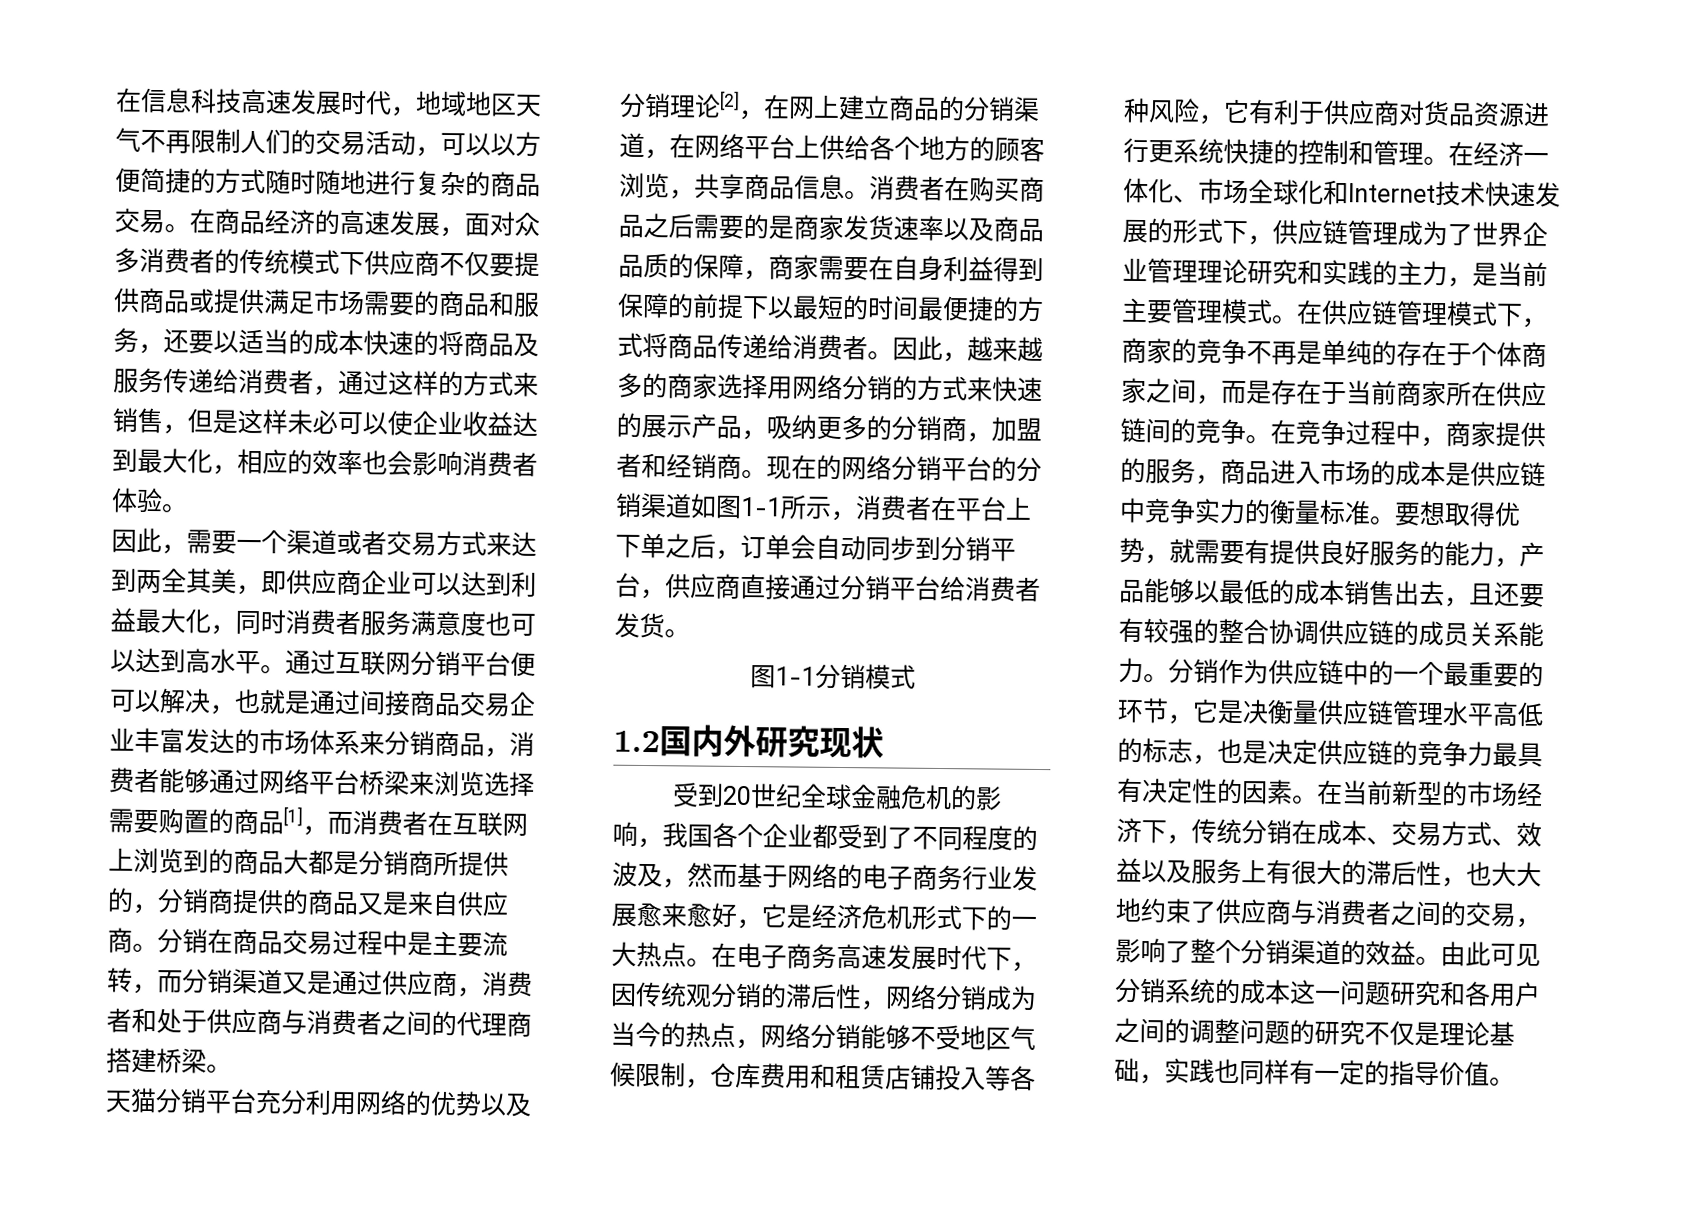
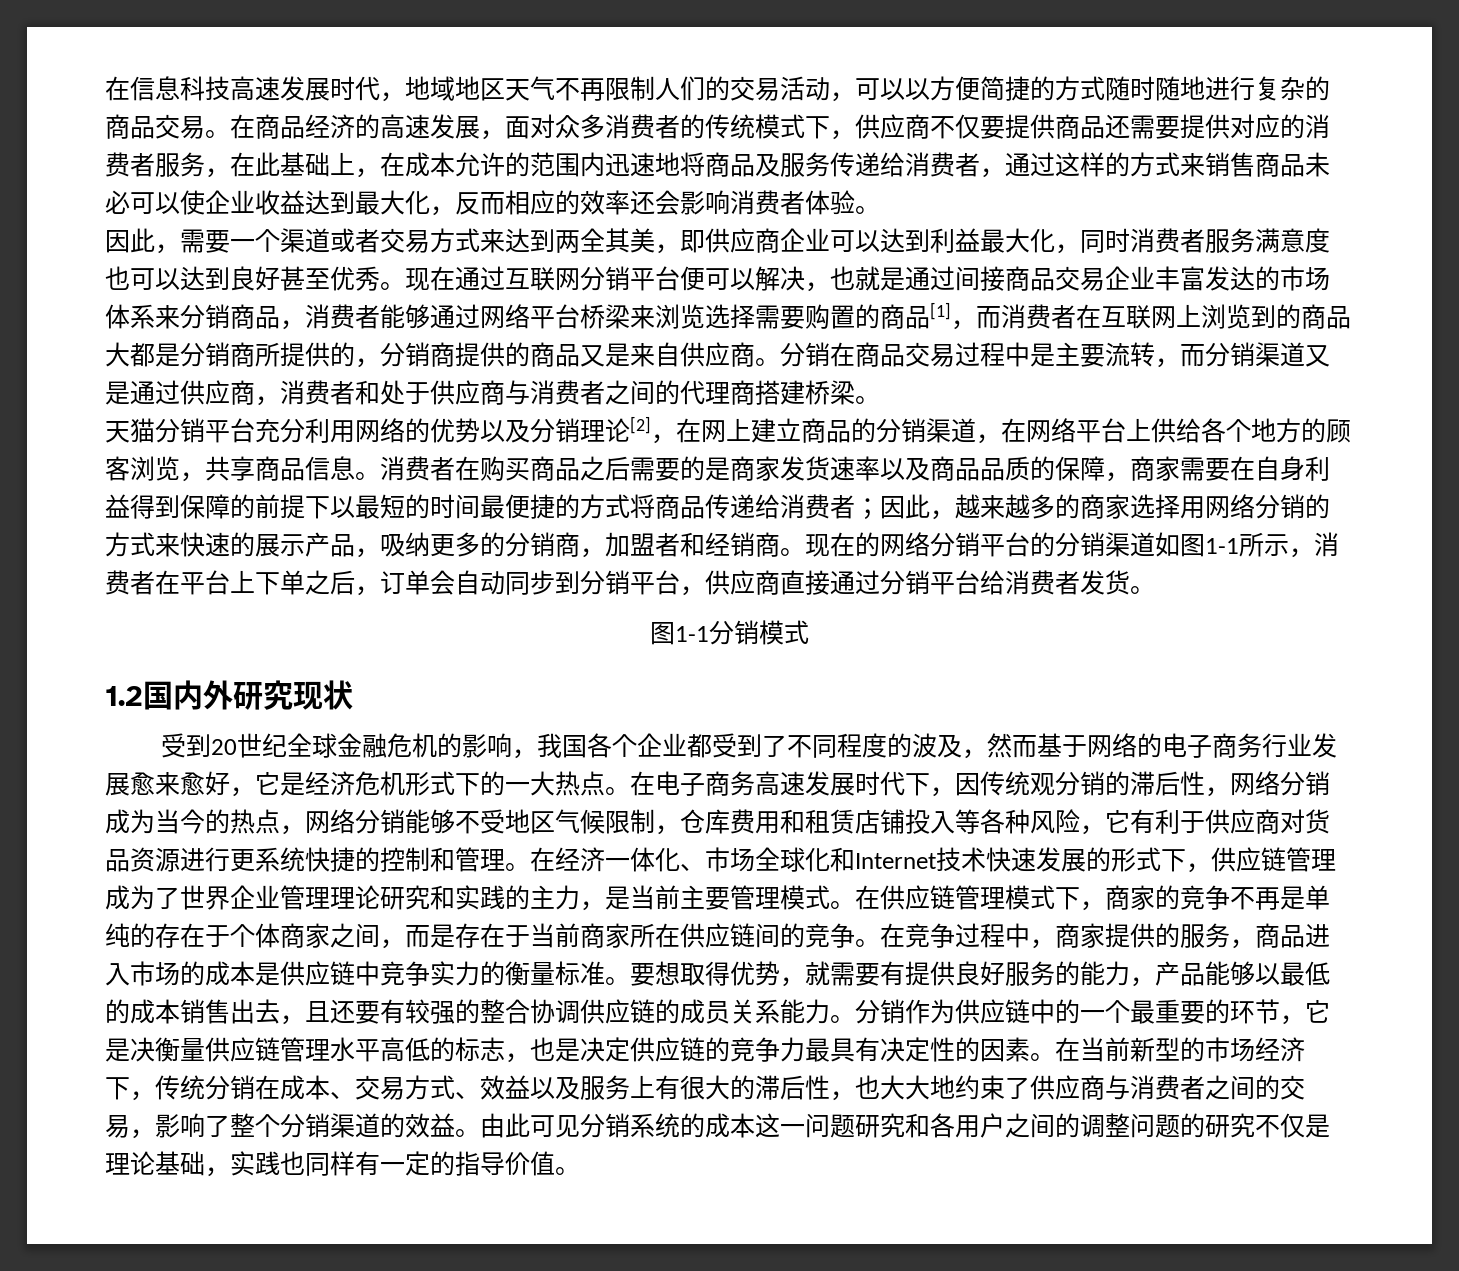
- 在商品经济的高速发展，面对众多消费者的传统模式下供应商不仅要提供商品或提供满足市场需要的商品和服务，还要以适当的成本快速的将商品及服务传递给消费者，通过这样的方式来销售，但是这样未必可以使企业收益达到最大化，相应的效率也会影响消费者体验。
+ 在商品经济的高速发展，面对众多消费者的传统模式下，供应商不仅要提供商品还需要提供对应的消费者服务，在此基础上，在成本允许的范围内迅速地将商品及服务传递给消费者，通过这样的方式来销售商品未必可以使企业收益达到最大化，反而相应的效率还会影响消费者体验。
- 因此，需要一个渠道或者交易方式来达到两全其美，即供应商企业可以达到利益最大化，同时消费者服务满意度也可以达到高水平。通过互联网分销平台便可以解决，也就是通过间接商品交易企业丰富发达的市场体系来分销商品，消费者能够通过网络平台桥梁来浏览选择需要购置的商品[1]，而消费者在互联网上浏览到的商品大都是分销商所提供的，分销商提供的商品又是来自供应商。
+ 因此，需要一个渠道或者交易方式来达到两全其美，即供应商企业可以达到利益最大化，同时消费者服务满意度也可以达到良好甚至优秀。现在通过互联网分销平台便可以解决，也就是通过间接商品交易企业丰富发达的市场体系来分销商品，消费者能够通过网络平台桥梁来浏览选择需要购置的商品[1]，而消费者在互联网上浏览到的商品大都是分销商所提供的，分销商提供的商品又是来自供应商。
- 消费者在购买商品之后需要的是商家发货速率以及商品品质的保障，商家需要在自身利益得到保障的前提下以最短的时间最便捷的方式将商品传递给消费者。因此，越来越多的商家选择用网络分销的方式来快速的展示产品，吸纳更多的分销商，加盟者和经销商。
+ 消费者在购买商品之后需要的是商家发货速率以及商品品质的保障，商家需要在自身利益得到保障的前提下以最短的时间最便捷的方式将商品传递给消费者；因此，越来越多的商家选择用网络分销的方式来快速的展示产品，吸纳更多的分销商，加盟者和经销商。

